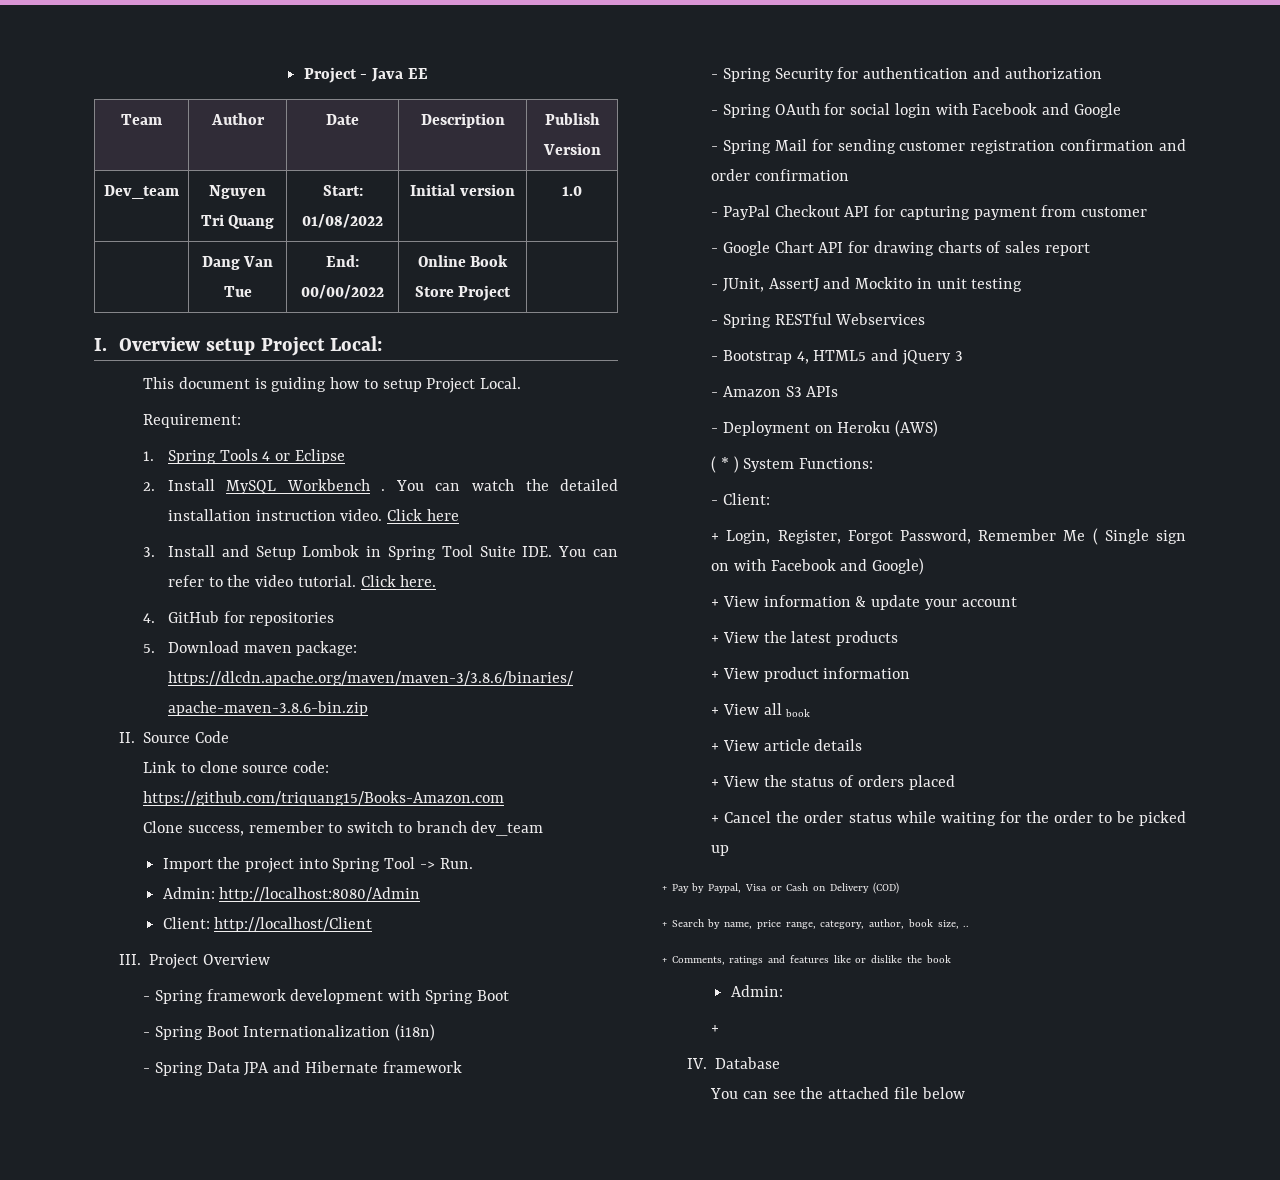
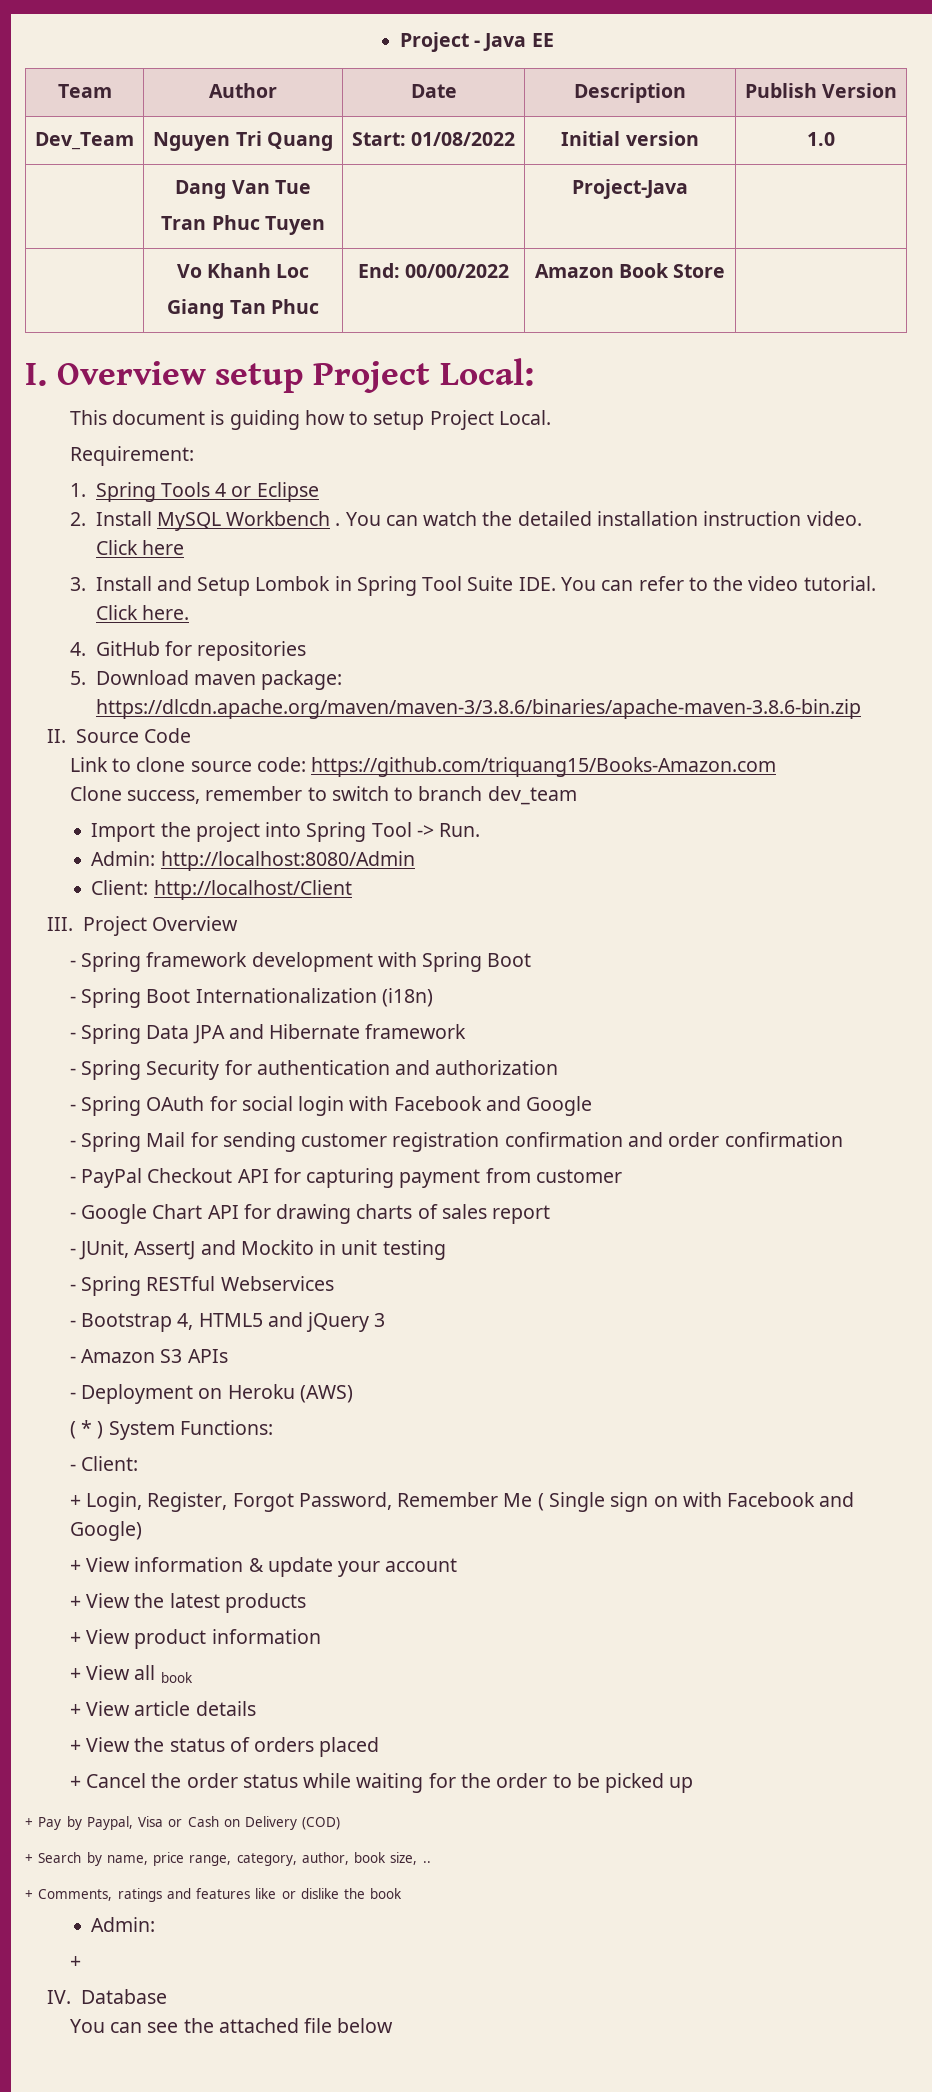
- Dev_team | Nguyen Tri Quang | Start: 01/08/2022 | Initial version | 1.0
+ Dev_Team | Nguyen Tri Quang | Start: 01/08/2022 | Initial version | 1.0
- | Dang Van Tue | End: 00/00/2022 | Online Book Store Project |
+ | Dang Van Tue
+ Tran Phuc Tuyen | | Project-Java |
+ | Vo Khanh Loc
+ Giang Tan Phuc | End: 00/00/2022 | Amazon Book Store |

